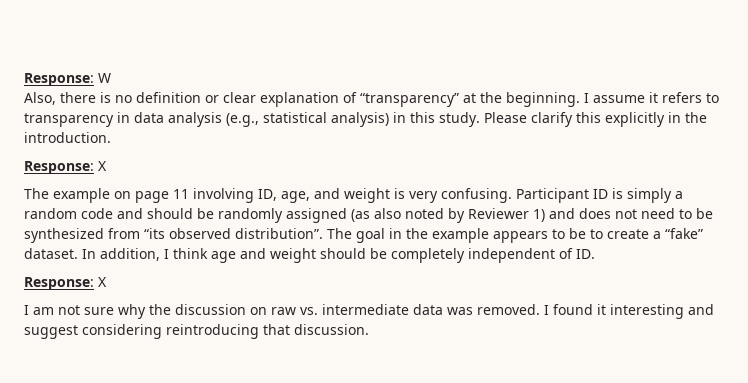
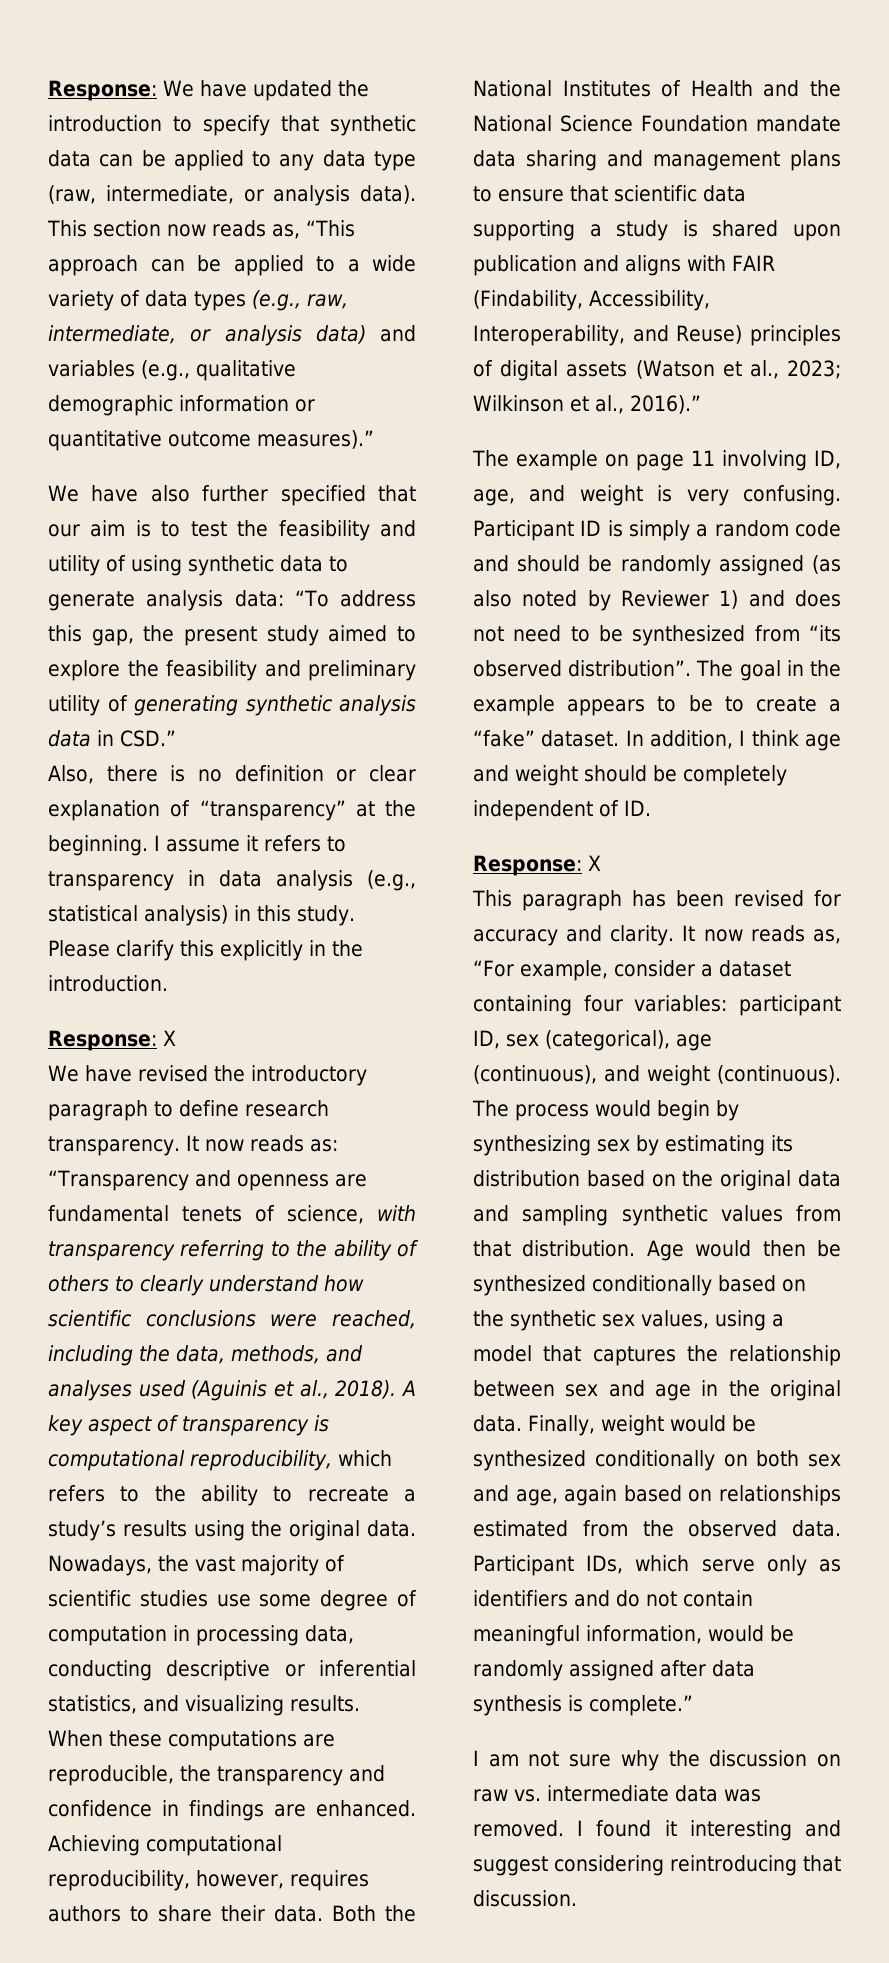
- Response: W
+ Response: We have updated the introduction to specify that synthetic data can be applied to any data type (raw, intermediate, or analysis data). This section now reads as, “This approach can be applied to a wide variety of data types (e.g., raw, intermediate, or analysis data) and variables (e.g., qualitative demographic information or quantitative outcome measures).”
+ We have also further specified that our aim is to test the feasibility and utility of using synthetic data to generate analysis data: “To address this gap, the present study aimed to explore the feasibility and preliminary utility of generating synthetic analysis data in CSD.”
+ We have revised the introductory paragraph to define research transparency. It now reads as: “Transparency and openness are fundamental tenets of science, with transparency referring to the ability of others to clearly understand how scientific conclusions were reached, including the data, methods, and analyses used (Aguinis et al., 2018). A key aspect of transparency is computational reproducibility, which refers to the ability to recreate a study’s results using the original data. Nowadays, the vast majority of scientific studies use some degree of computation in processing data, conducting descriptive or inferential statistics, and visualizing results. When these computations are reproducible, the transparency and confidence in findings are enhanced. Achieving computational reproducibility, however, requires authors to share their data. Both the National Institutes of Health and the National Science Foundation mandate data sharing and management plans to ensure that scientific data supporting a study is shared upon publication and aligns with FAIR (Findability, Accessibility, Interoperability, and Reuse) principles of digital assets (Watson et al., 2023; Wilkinson et al., 2016).”
+ This paragraph has been revised for accuracy and clarity. It now reads as, “For example, consider a dataset containing four variables: participant ID, sex (categorical), age (continuous), and weight (continuous). The process would begin by synthesizing sex by estimating its distribution based on the original data and sampling synthetic values from that distribution. Age would then be synthesized conditionally based on the synthetic sex values, using a model that captures the relationship between sex and age in the original data. Finally, weight would be synthesized conditionally on both sex and age, again based on relationships estimated from the observed data. Participant IDs, which serve only as identifiers and do not contain meaningful information, would be randomly assigned after data synthesis is complete.”

